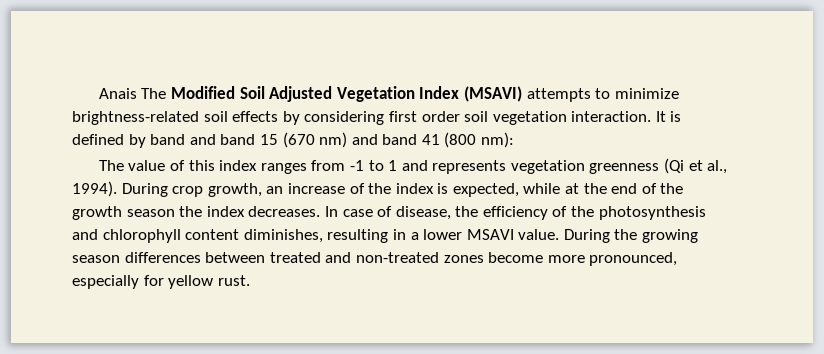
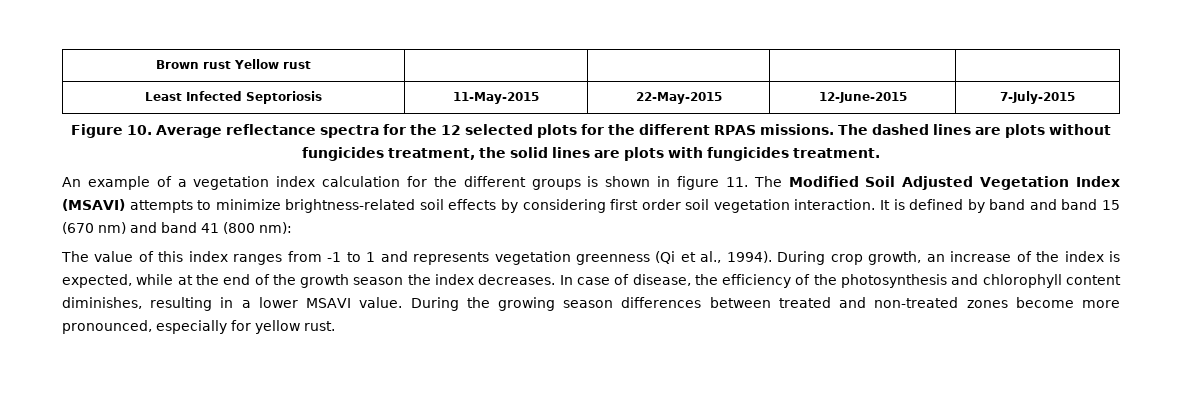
- Anais The Modified Soil Adjusted Vegetation Index (MSAVI) attempts to minimize brightness-related soil effects by considering first order soil vegetation interaction.
+ Brown rust Yellow rust | | | |
+ Least Infected Septoriosis | 11-May-2015 | 22-May-2015 | 12-June-2015 | 7-July-2015
+ Figure 10. Average reflectance spectra for the 12 selected plots for the different RPAS missions. The dashed lines are plots without fungicides treatment, the solid lines are plots with fungicides treatment.
+ An example of a vegetation index calculation for the different groups is shown in figure 11. The Modified Soil Adjusted Vegetation Index (MSAVI) attempts to minimize brightness-related soil effects by considering first order soil vegetation interaction.

